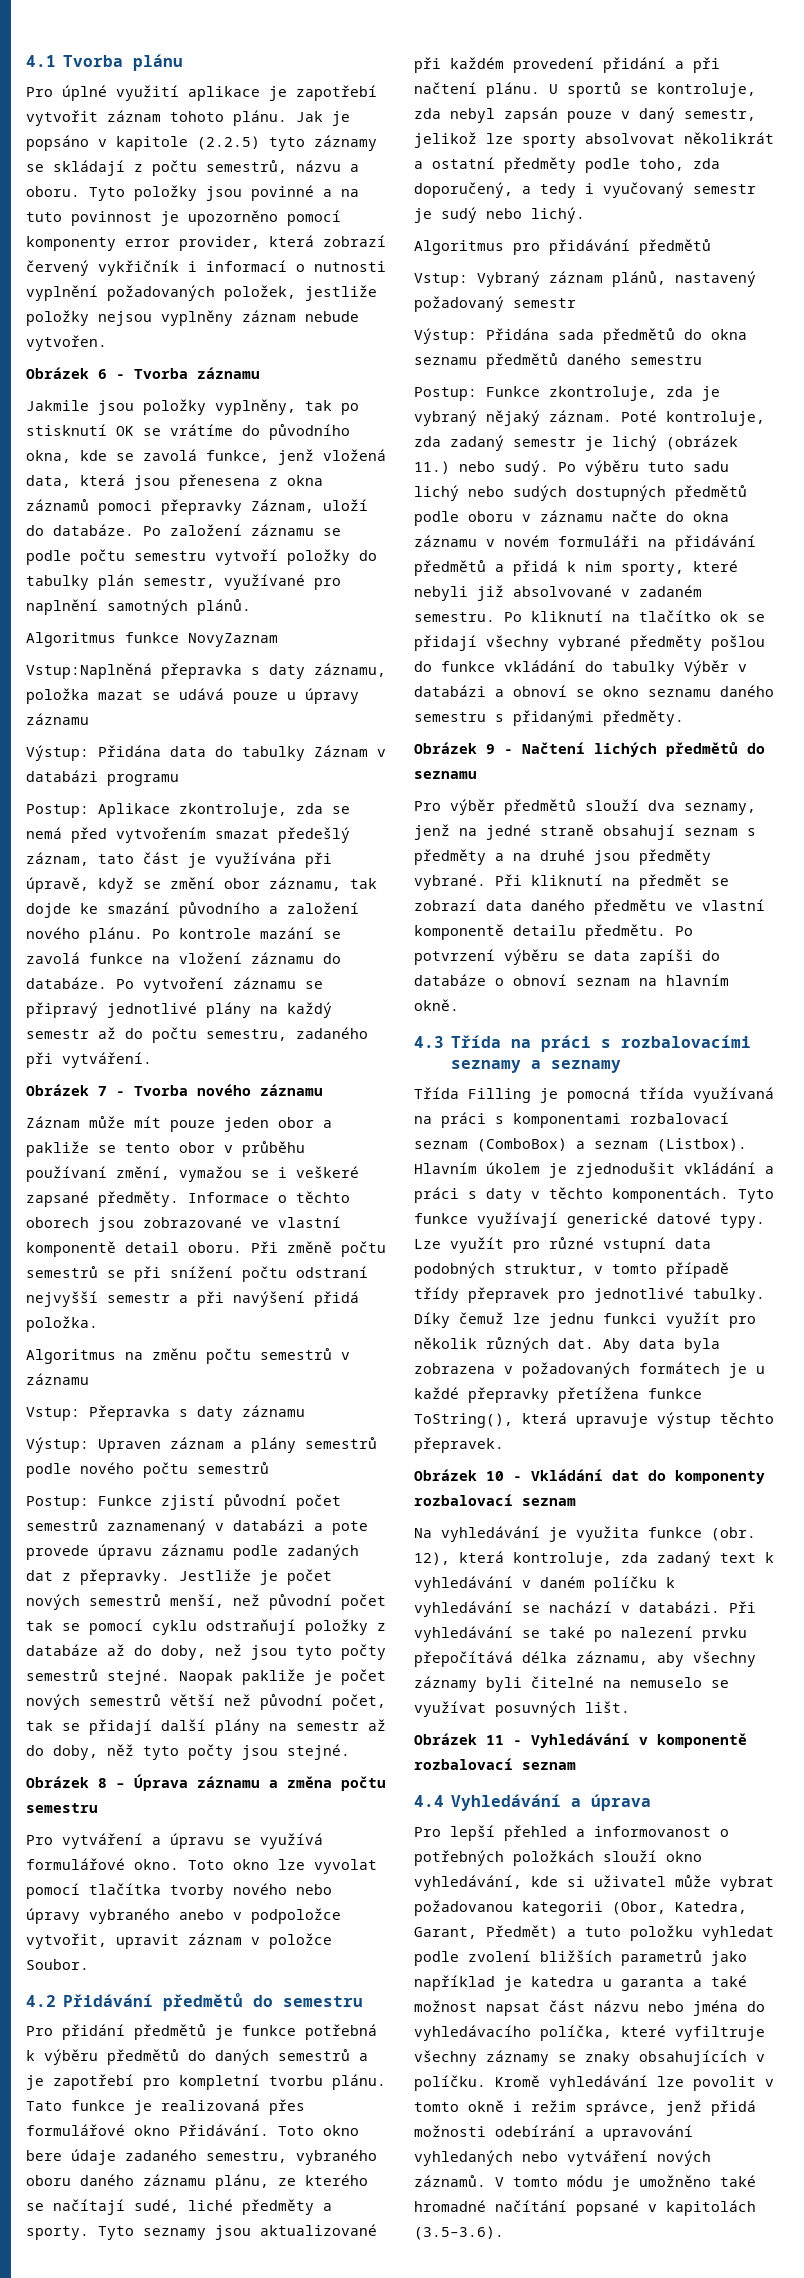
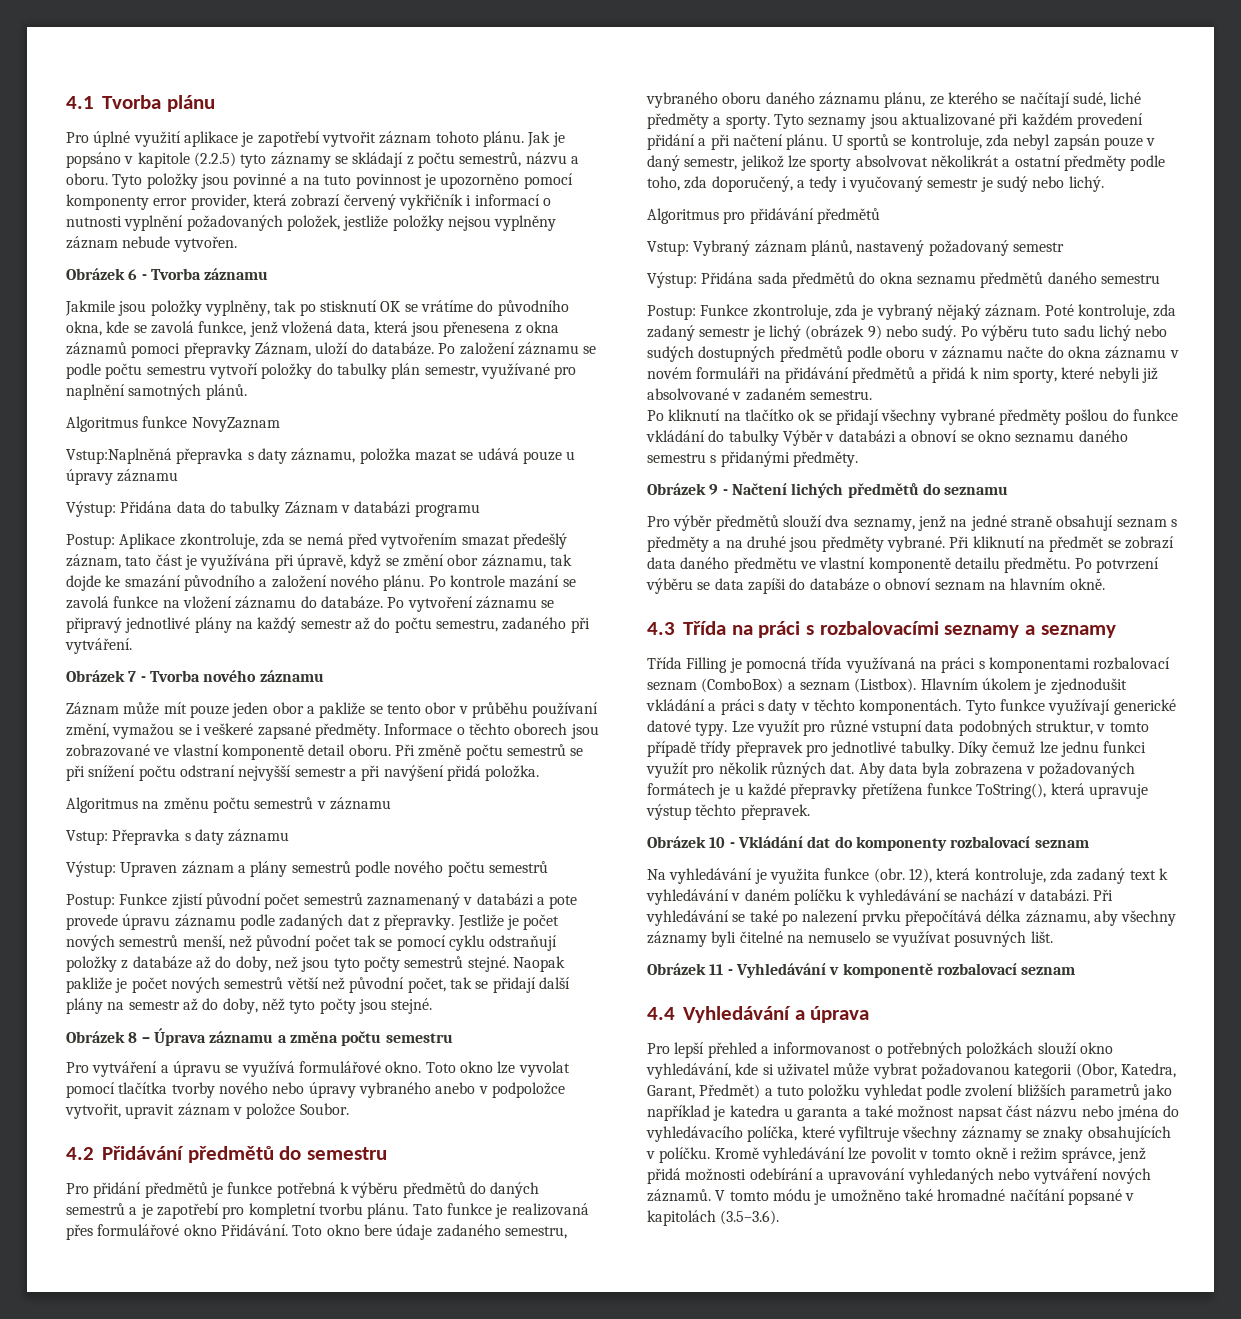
- Poté kontroluje, zda zadaný semestr je lichý (obrázek 11.) nebo sudý.
+ Poté kontroluje, zda zadaný semestr je lichý (obrázek 9) nebo sudý.
- Po výběru tuto sadu lichý nebo sudých dostupných předmětů podle oboru v záznamu načte do okna záznamu v novém formuláři na přidávání předmětů a přidá k nim sporty, které nebyli již absolvované v zadaném semestru. Po kliknutí na tlačítko ok se přidají všechny vybrané předměty pošlou do funkce vkládání do tabulky Výběr v databázi a obnoví se okno seznamu daného semestru s přidanými předměty.
+ Po výběru tuto sadu lichý nebo sudých dostupných předmětů podle oboru v záznamu načte do okna záznamu v novém formuláři na přidávání předmětů a přidá k nim sporty, které nebyli již absolvované v zadaném semestru.
+ Po kliknutí na tlačítko ok se přidají všechny vybrané předměty pošlou do funkce vkládání do tabulky Výběr v databázi a obnoví se okno seznamu daného semestru s přidanými předměty.

